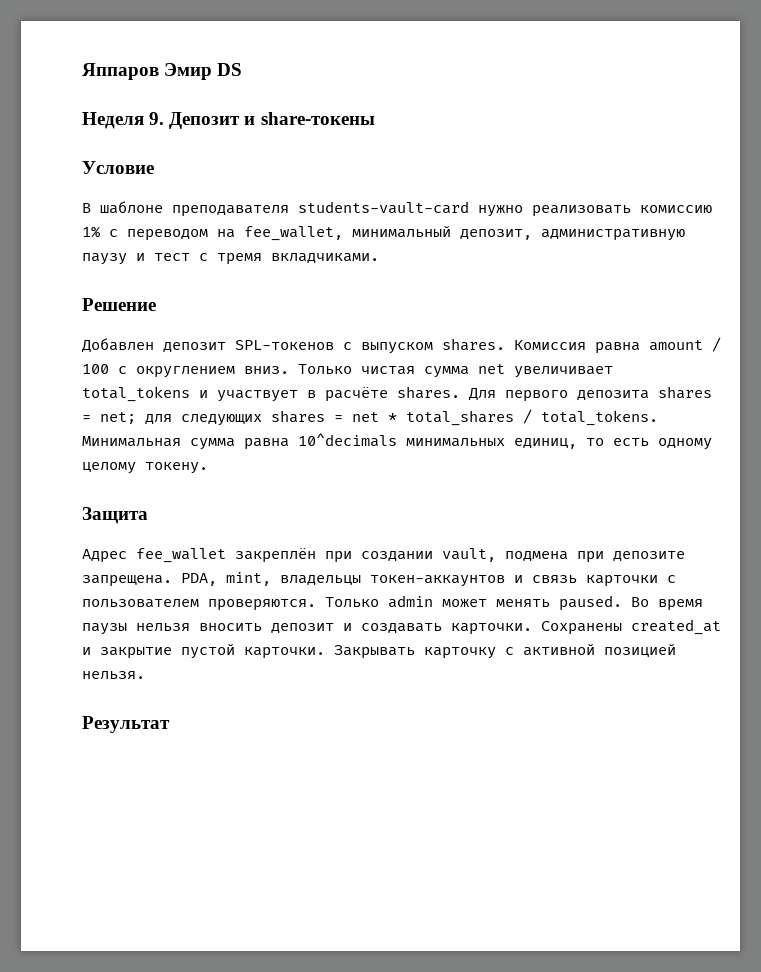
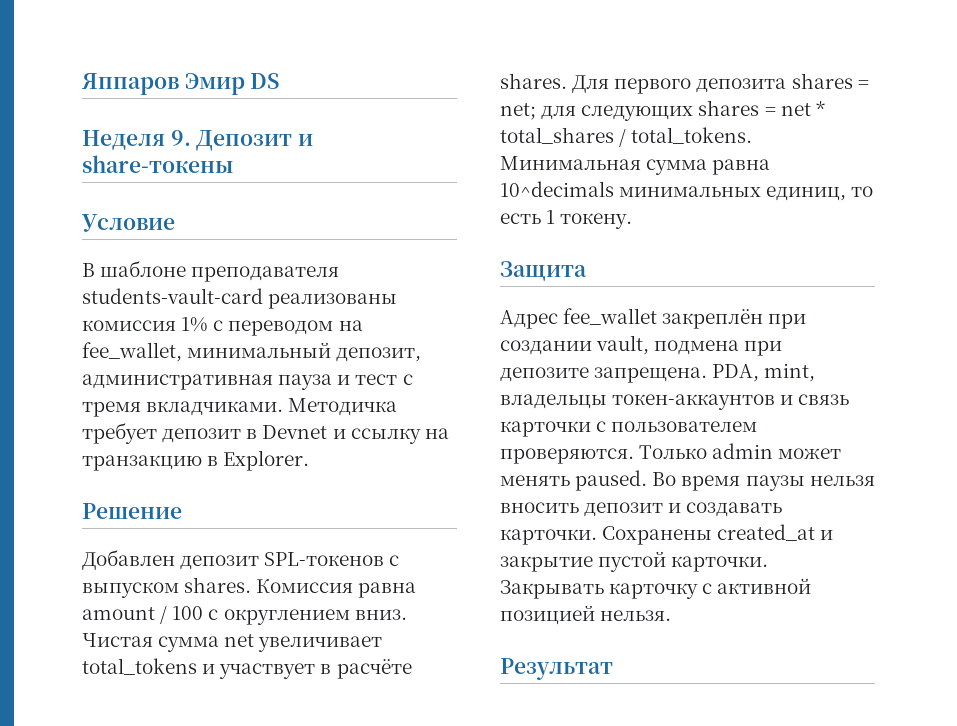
- В шаблоне преподавателя students-vault-card нужно реализовать комиссию 1% с переводом на fee_wallet, минимальный депозит, административную паузу и тест с тремя вкладчиками.
+ В шаблоне преподавателя students-vault-card реализованы комиссия 1% с переводом на fee_wallet, минимальный депозит, административная пауза и тест с тремя вкладчиками. Методичка требует депозит в Devnet и ссылку на транзакцию в Explorer.
- Только чистая сумма net увеличивает total_tokens и участвует в расчёте shares.
+ Чистая сумма net увеличивает total_tokens и участвует в расчёте shares.
- Минимальная сумма равна 10^decimals минимальных единиц, то есть одному целому токену.
+ Минимальная сумма равна 10^decimals минимальных единиц, то есть 1 токену.

